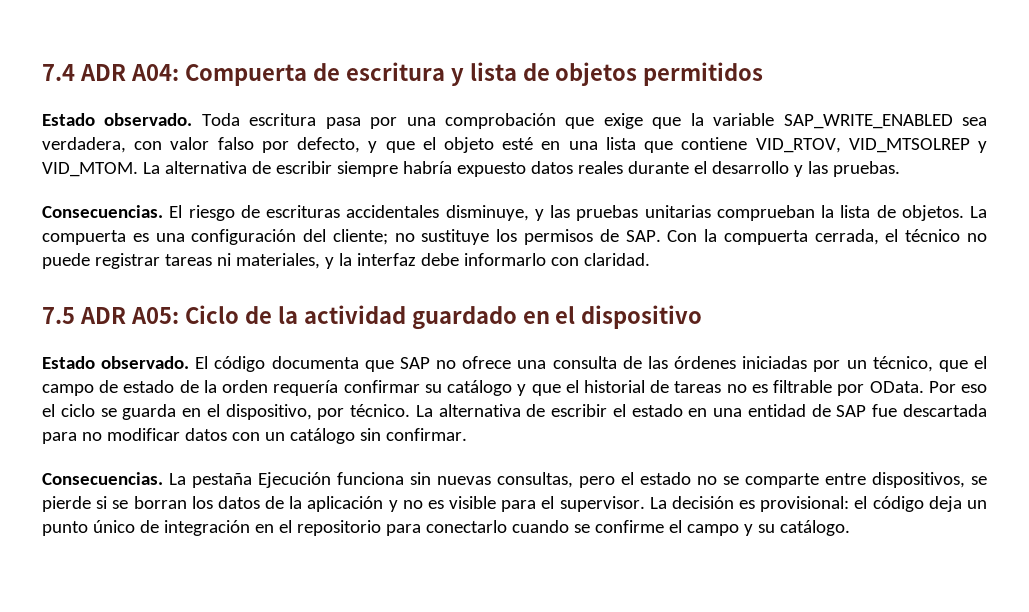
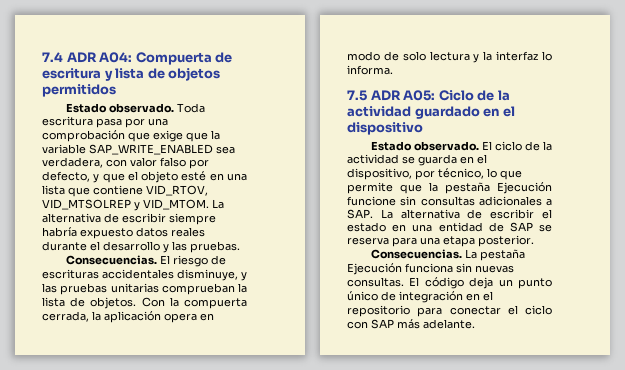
- La compuerta es una configuración del cliente; no sustituye los permisos de SAP. Con la compuerta cerrada, el técnico no puede registrar tareas ni materiales, y la interfaz debe informarlo con claridad.
+ Con la compuerta cerrada, la aplicación opera en modo de solo lectura y la interfaz lo informa.
- El código documenta que SAP no ofrece una consulta de las órdenes iniciadas por un técnico, que el campo de estado de la orden requería confirmar su catálogo y que el historial de tareas no es filtrable por OData. Por eso el ciclo se guarda en el dispositivo, por técnico. La alternativa de escribir el estado en una entidad de SAP fue descartada para no modificar datos con un catálogo sin confirmar.
+ El ciclo de la actividad se guarda en el dispositivo, por técnico, lo que permite que la pestaña Ejecución funcione sin consultas adicionales a SAP. La alternativa de escribir el estado en una entidad de SAP se reserva para una etapa posterior.
- La pestaña Ejecución funciona sin nuevas consultas, pero el estado no se comparte entre dispositivos, se pierde si se borran los datos de la aplicación y no es visible para el supervisor. La decisión es provisional: el código deja un punto único de integración en el repositorio para conectarlo cuando se confirme el campo y su catálogo.
+ La pestaña Ejecución funciona sin nuevas consultas. El código deja un punto único de integración en el repositorio para conectar el ciclo con SAP más adelante.

